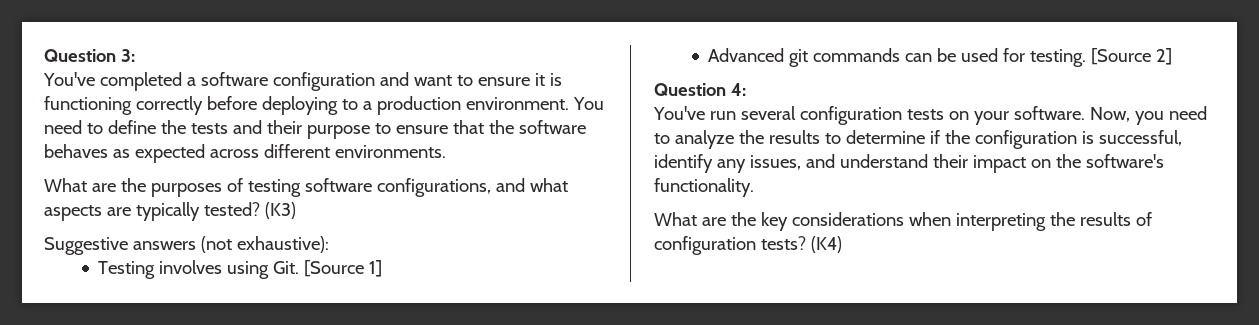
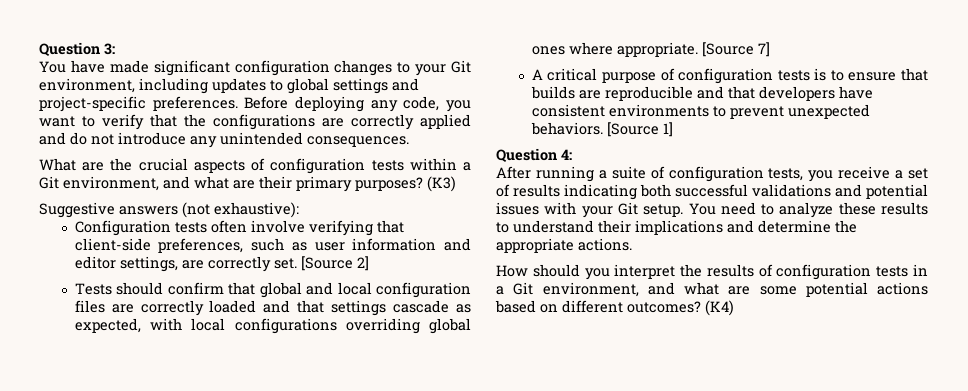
- You've completed a software configuration and want to ensure it is functioning correctly before deploying to a production environment. You need to define the tests and their purpose to ensure that the software behaves as expected across different environments.
- What are the purposes of testing software configurations, and what aspects are typically tested?
+ You have made significant configuration changes to your Git environment, including updates to global settings and project-specific preferences. Before deploying any code, you want to verify that the configurations are correctly applied and do not introduce any unintended consequences.
+ What are the crucial aspects of configuration tests within a Git environment, and what are their primary purposes?
- Testing involves using Git. [Source 1]
- Advanced git commands can be used for testing. [Source 2]
+ Configuration tests often involve verifying that client-side preferences, such as user information and editor settings, are correctly set. [Source 2]
+ Tests should confirm that global and local configuration files are correctly loaded and that settings cascade as expected, with local configurations overriding global ones where appropriate. [Source 7]
+ A critical purpose of configuration tests is to ensure that builds are reproducible and that developers have consistent environments to prevent unexpected behaviors. [Source 1]
  Question 4:
- You've run several configuration tests on your software. Now, you need to analyze the results to determine if the configuration is successful, identify any issues, and understand their impact on the software's functionality.
- What are the key considerations when interpreting the results of configuration tests?
+ After running a suite of configuration tests, you receive a set of results indicating both successful validations and potential issues with your Git setup. You need to analyze these results to understand their implications and determine the appropriate actions.
+ How should you interpret the results of configuration tests in a Git environment, and what are some potential actions based on different outcomes?

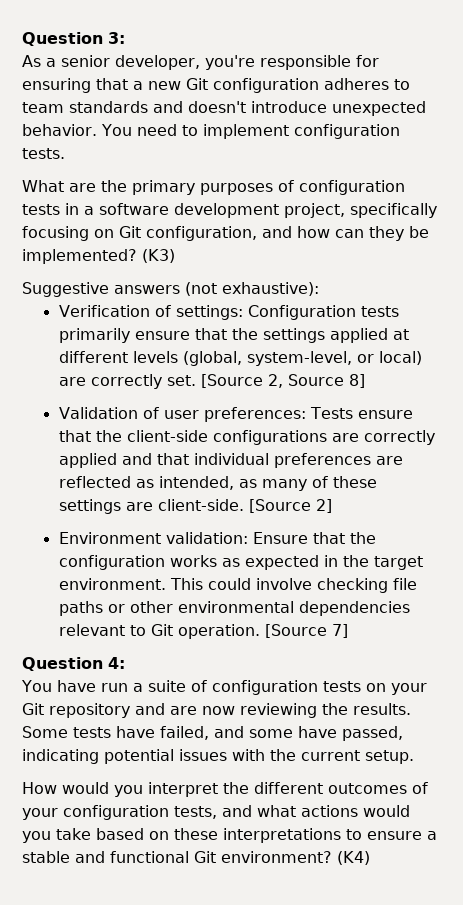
- You have made significant configuration changes to your Git environment, including updates to global settings and project-specific preferences. Before deploying any code, you want to verify that the configurations are correctly applied and do not introduce any unintended consequences.
+ As a senior developer, you're responsible for ensuring that a new Git configuration adheres to team standards and doesn't introduce unexpected behavior. You need to implement configuration tests.
- What are the crucial aspects of configuration tests within a Git environment, and what are their primary purposes?
+ What are the primary purposes of configuration tests in a software development project, specifically focusing on Git configuration, and how can they be implemented?
- Configuration tests often involve verifying that client-side preferences, such as user information and editor settings, are correctly set. [Source 2]
- Tests should confirm that global and local configuration files are correctly loaded and that settings cascade as expected, with local configurations overriding global ones where appropriate. [Source 7]
- A critical purpose of configuration tests is to ensure that builds are reproducible and that developers have consistent environments to prevent unexpected behaviors. [Source 1]
+ Verification of settings: Configuration tests primarily ensure that the settings applied at different levels (global, system-level, or local) are correctly set. [Source 2, Source 8]
+ Validation of user preferences: Tests ensure that the client-side configurations are correctly applied and that individual preferences are reflected as intended, as many of these settings are client-side. [Source 2]
+ Environment validation: Ensure that the configuration works as expected in the target environment. This could involve checking file paths or other environmental dependencies relevant to Git operation. [Source 7]
- After running a suite of configuration tests, you receive a set of results indicating both successful validations and potential issues with your Git setup. You need to analyze these results to understand their implications and determine the appropriate actions.
+ You have run a suite of configuration tests on your Git repository and are now reviewing the results. Some tests have failed, and some have passed, indicating potential issues with the current setup.
- How should you interpret the results of configuration tests in a Git environment, and what are some potential actions based on different outcomes?
+ How would you interpret the different outcomes of your configuration tests, and what actions would you take based on these interpretations to ensure a stable and functional Git environment?

